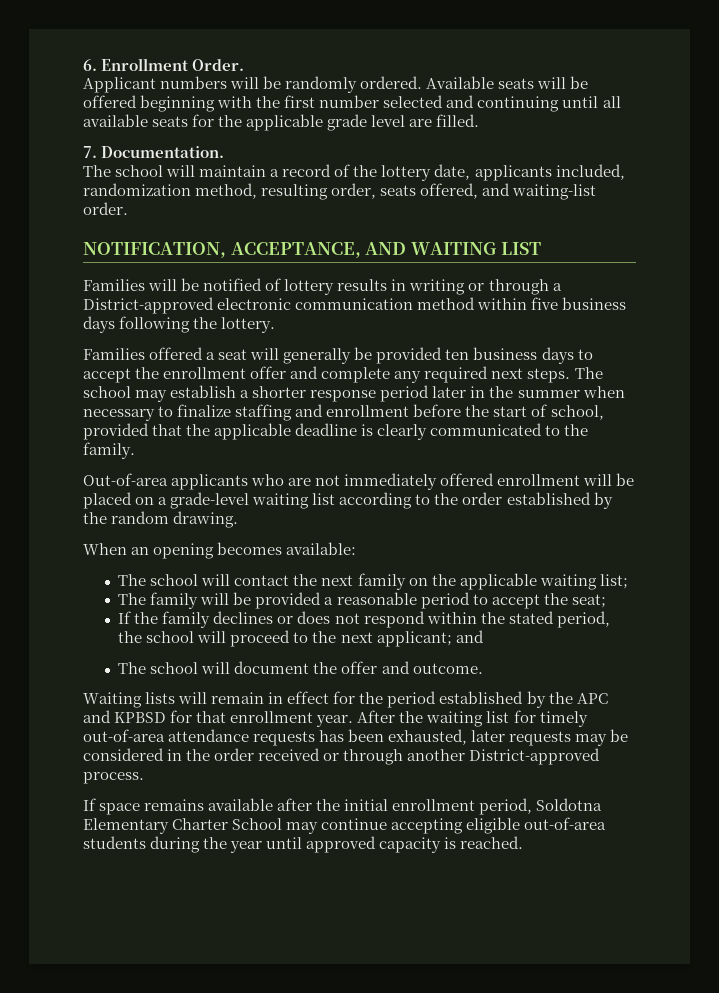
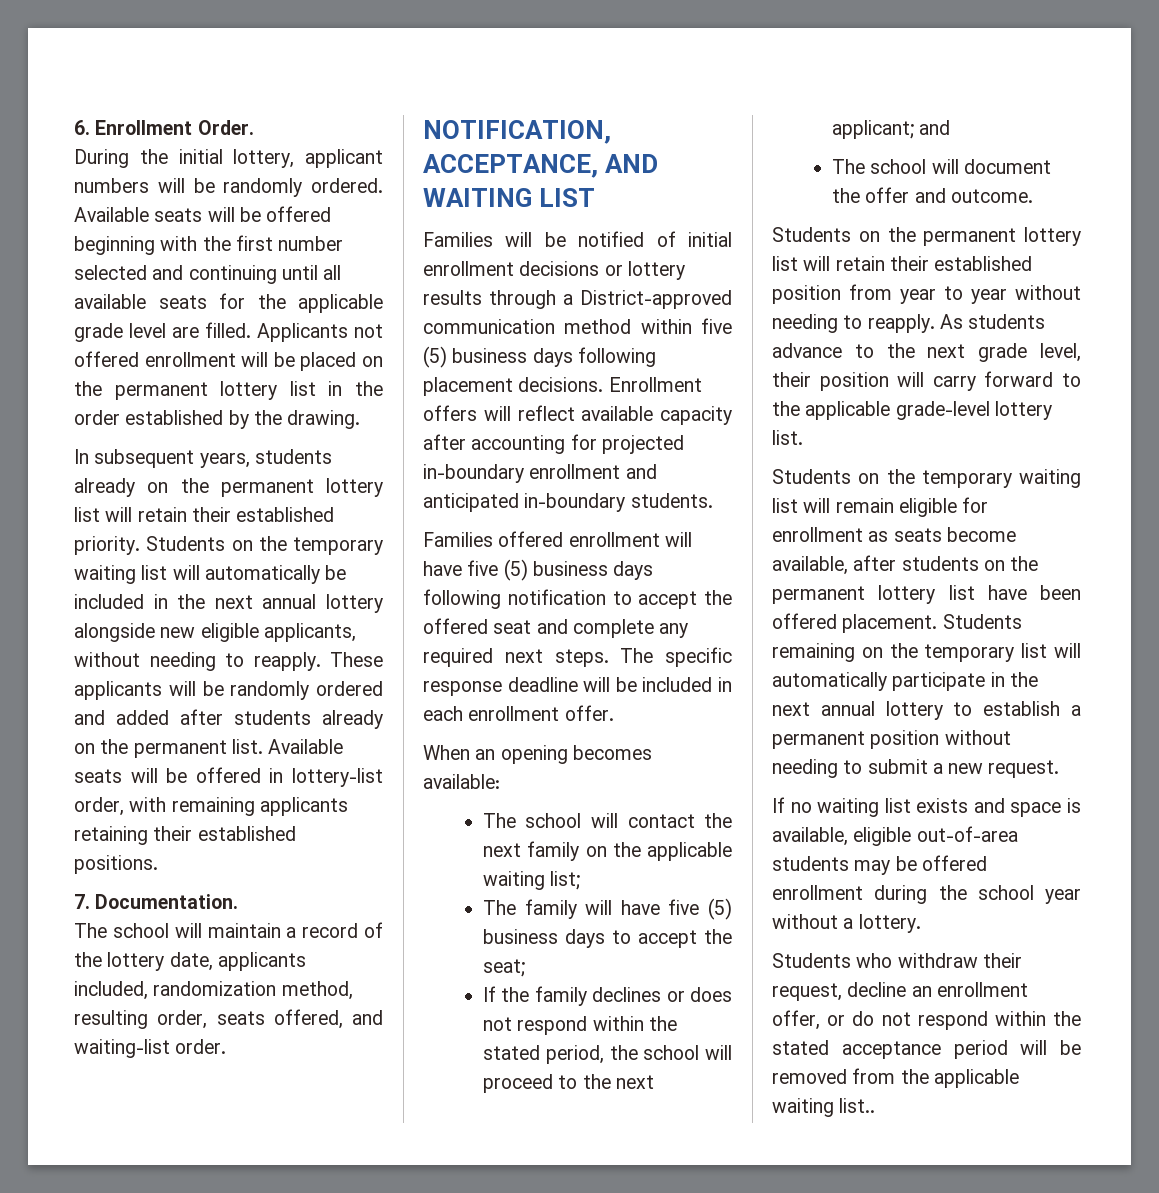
- Applicant numbers will be randomly ordered.
+ During the initial lottery, applicant numbers will be randomly ordered.
+ Applicants not offered enrollment will be placed on the permanent lottery list in the order established by the drawing.
+ In subsequent years, students already on the permanent lottery list will retain their established priority. Students on the temporary waiting list will automatically be included in the next annual lottery alongside new eligible applicants, without needing to reapply. These applicants will be randomly ordered and added after students already on the permanent list. Available seats will be offered in lottery-list order, with remaining applicants retaining their established positions.
- Families will be notified of lottery results in writing or through a District-approved electronic communication method within five business days following the lottery.
- Families offered a seat will generally be provided ten business days to accept the enrollment offer and complete any required next steps.
+ Families will be notified of initial enrollment decisions or lottery results through a District-approved communication method within five (5) business days following placement decisions. Enrollment offers will reflect available capacity after accounting for projected in-boundary enrollment and anticipated in-boundary students.
+ Families offered enrollment will have five (5) business days following notification to accept the offered seat and complete any required next steps.
- The school may establish a shorter response period later in the summer when necessary to finalize staffing and enrollment before the start of school, provided that the applicable deadline is clearly communicated to the family.
- Out-of-area applicants who are not immediately offered enrollment will be placed on a grade-level waiting list according to the order established by the random drawing.
+ The specific response deadline will be included in each enrollment offer.
- The family will be provided a reasonable period to accept the seat;
+ The family will have five (5) business days to accept the seat;
- Waiting lists will remain in effect for the period established by the APC and KPBSD for that enrollment year. After the waiting list for timely out-of-area attendance requests has been exhausted, later requests may be considered in the order received or through another District-approved process.
- If space remains available after the initial enrollment period, Soldotna Elementary Charter School may continue accepting eligible out-of-area students during the year until approved capacity is reached.
+ Students on the permanent lottery list will retain their established position from year to year without needing to reapply. As students advance to the next grade level, their position will carry forward to the applicable grade-level lottery list.
+ Students on the temporary waiting list will remain eligible for enrollment as seats become available, after students on the permanent lottery list have been offered placement. Students remaining on the temporary list will automatically participate in the next annual lottery to establish a permanent position without needing to submit a new request.
+ If no waiting list exists and space is available, eligible out-of-area students may be offered enrollment during the school year without a lottery.
+ Students who withdraw their request, decline an enrollment offer, or do not respond within the stated acceptance period will be removed from the applicable waiting list..

